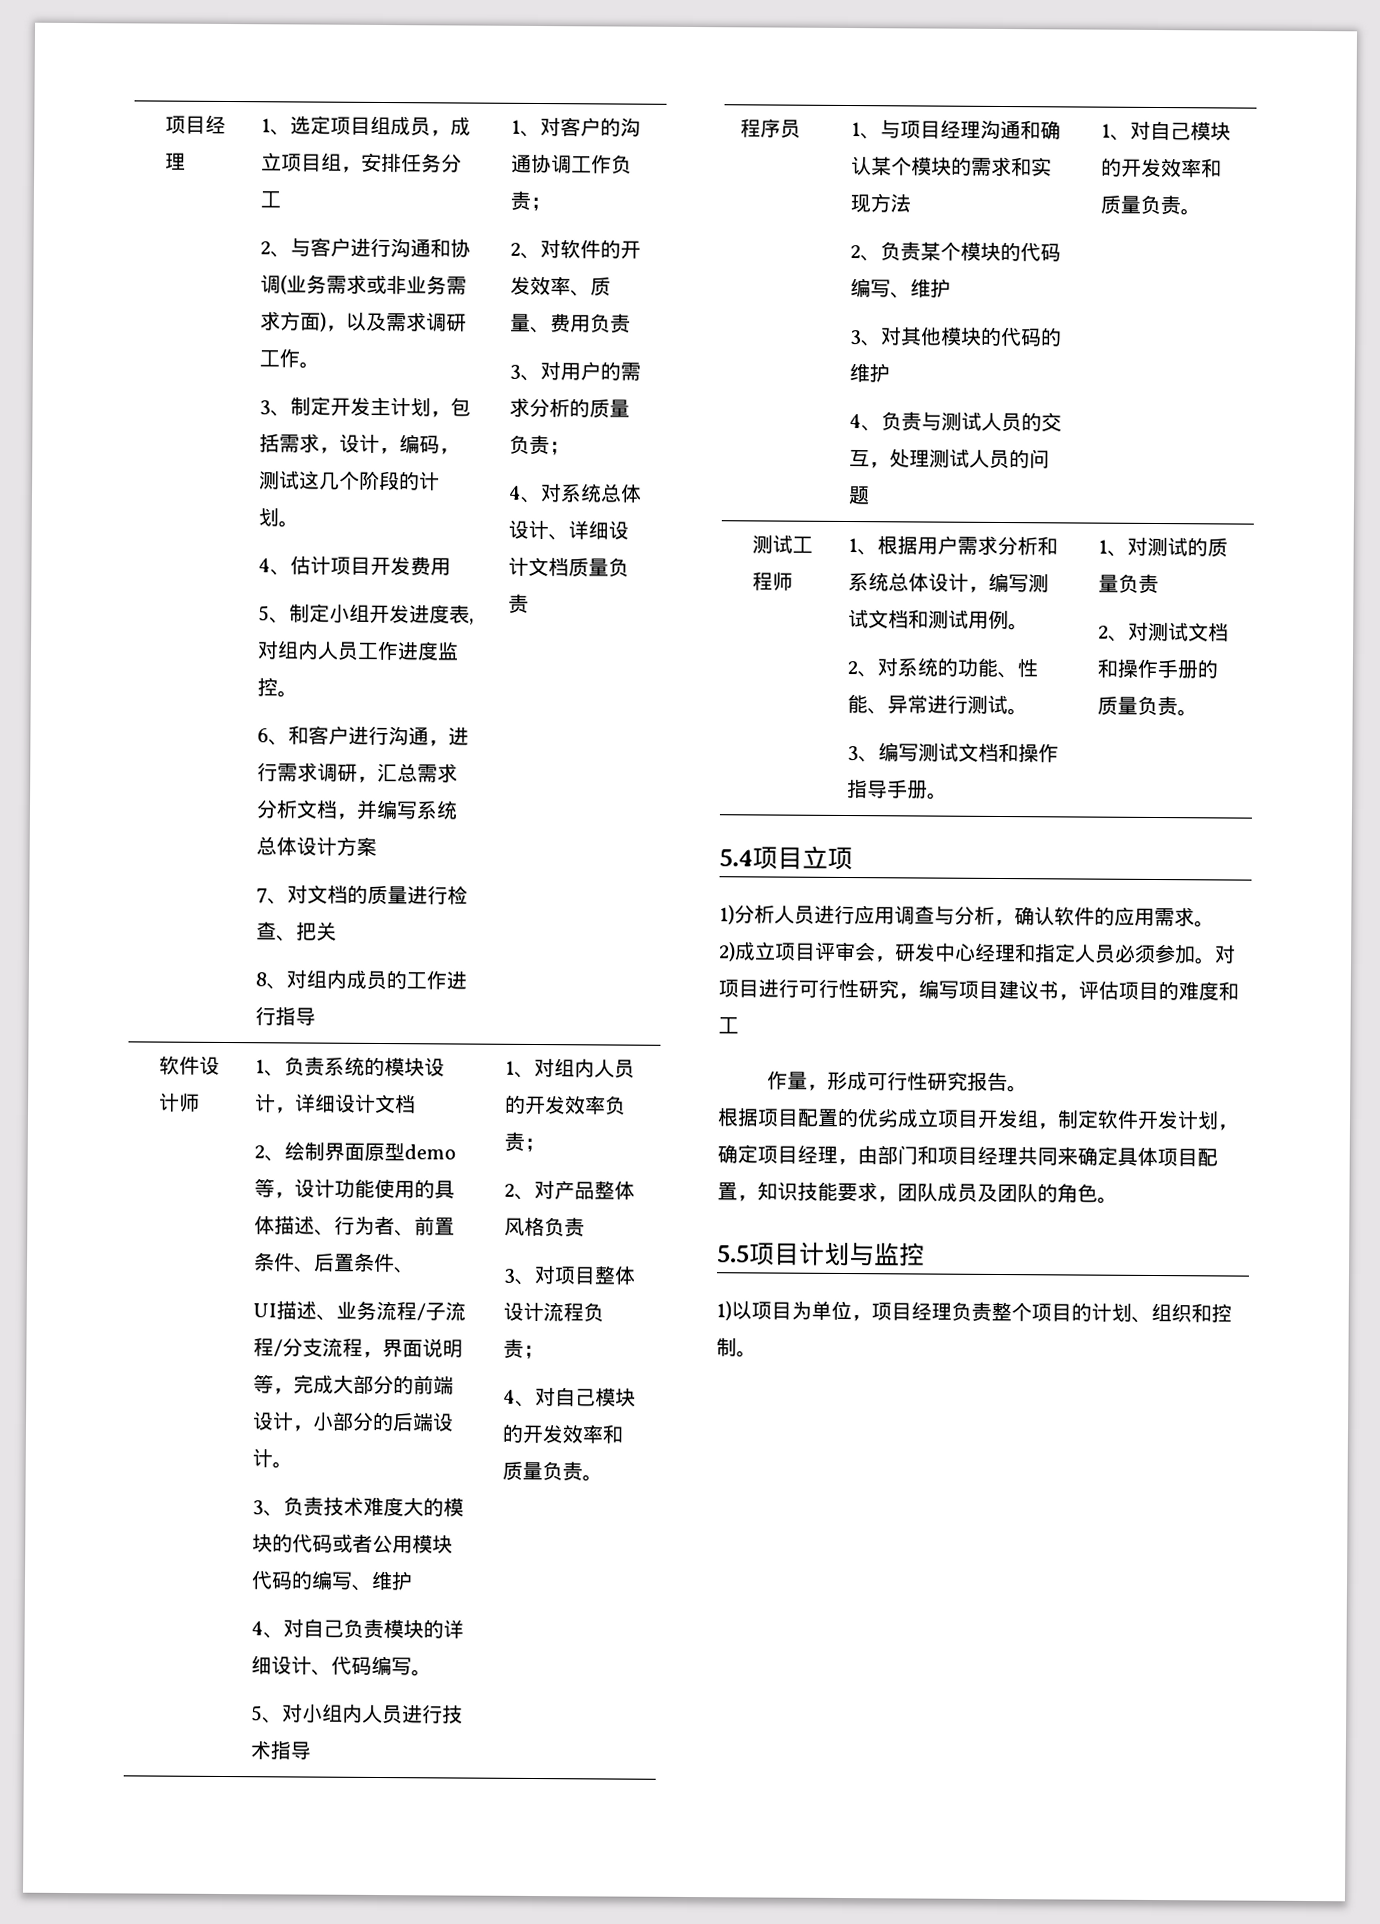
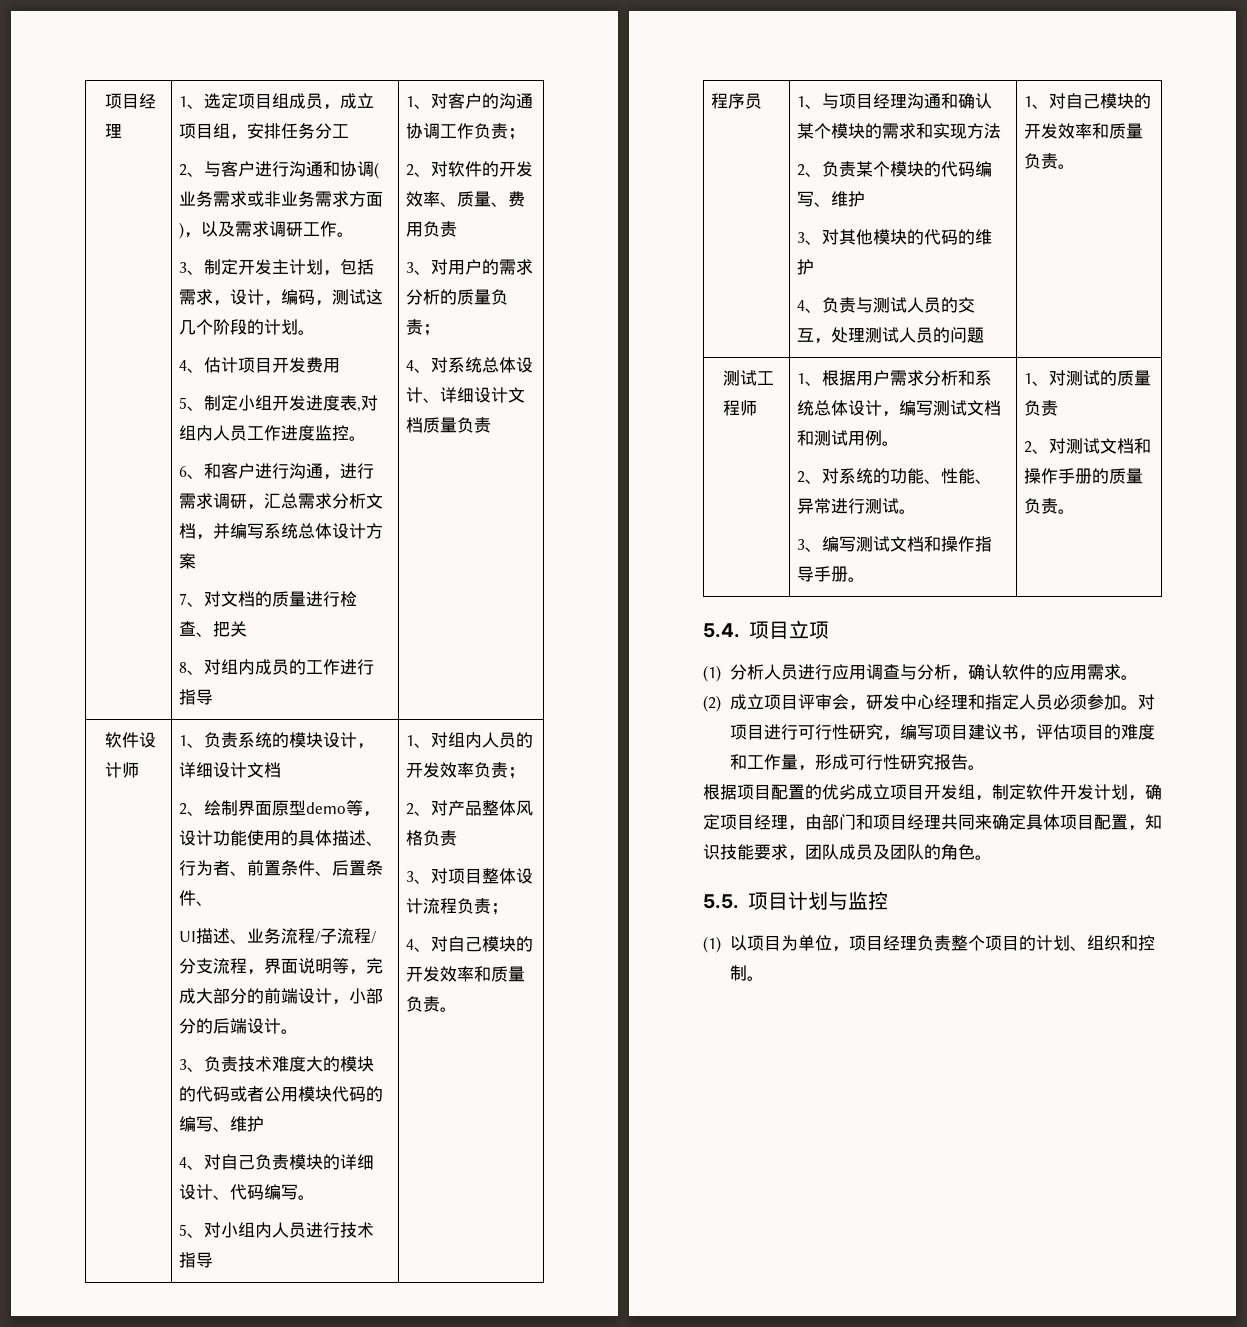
- 5.4项目立项
+ 5.4.项目立项
- 1)分析人员进行应用调查与分析，确认软件的应用需求。
+ (1)分析人员进行应用调查与分析，确认软件的应用需求。
- 2)成立项目评审会，研发中心经理和指定人员必须参加。
+ (2)成立项目评审会，研发中心经理和指定人员必须参加。
- 对项目进行可行性研究，编写项目建议书，评估项目的难度和工
- 作量，形成可行性研究报告。
+ 对项目进行可行性研究，编写项目建议书，评估项目的难度和工作量，形成可行性研究报告。
- 5.5项目计划与监控
+ 5.5.项目计划与监控
- 1)以项目为单位，项目经理负责整个项目的计划、组织和控制。
+ (1)以项目为单位，项目经理负责整个项目的计划、组织和控制。

